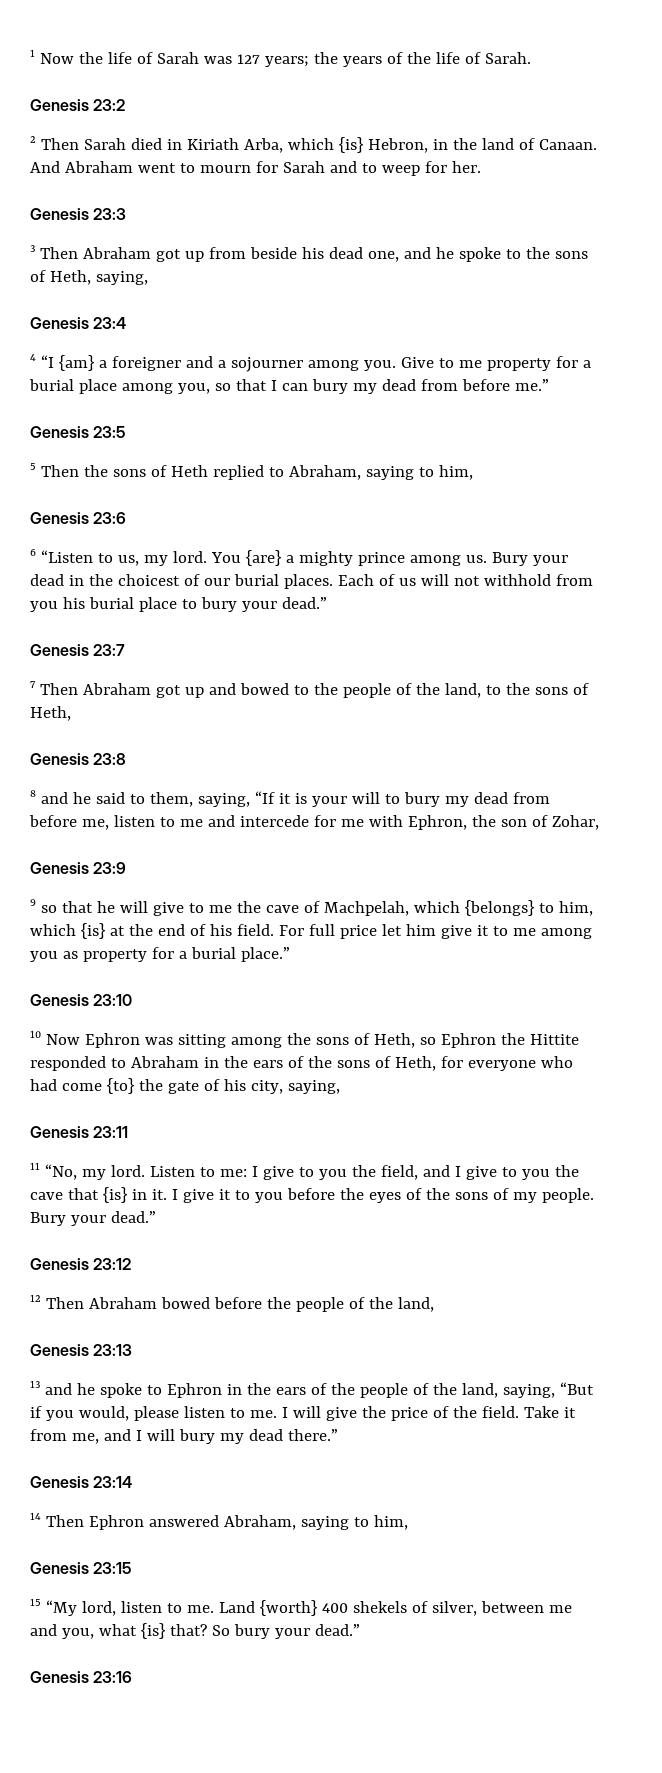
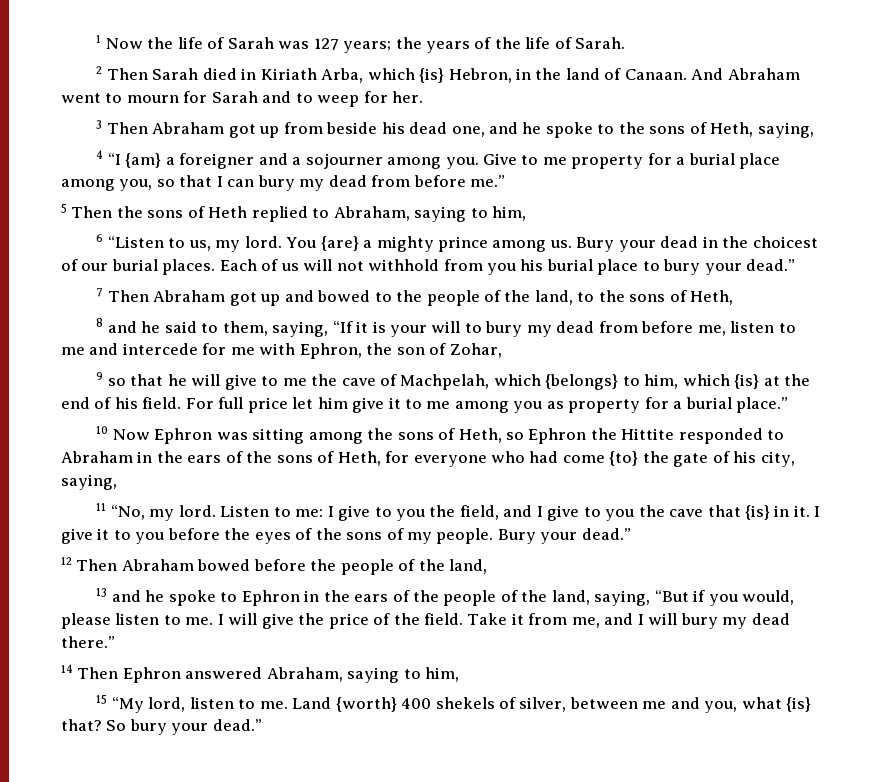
- Genesis 23:2
- Genesis 23:3
- Genesis 23:4
- Genesis 23:5
- Genesis 23:6
- Genesis 23:7
- Genesis 23:8
- Genesis 23:9
- Genesis 23:10
- Genesis 23:11
- Genesis 23:12
- Genesis 23:13
- Genesis 23:14
- Genesis 23:15
- Genesis 23:16

